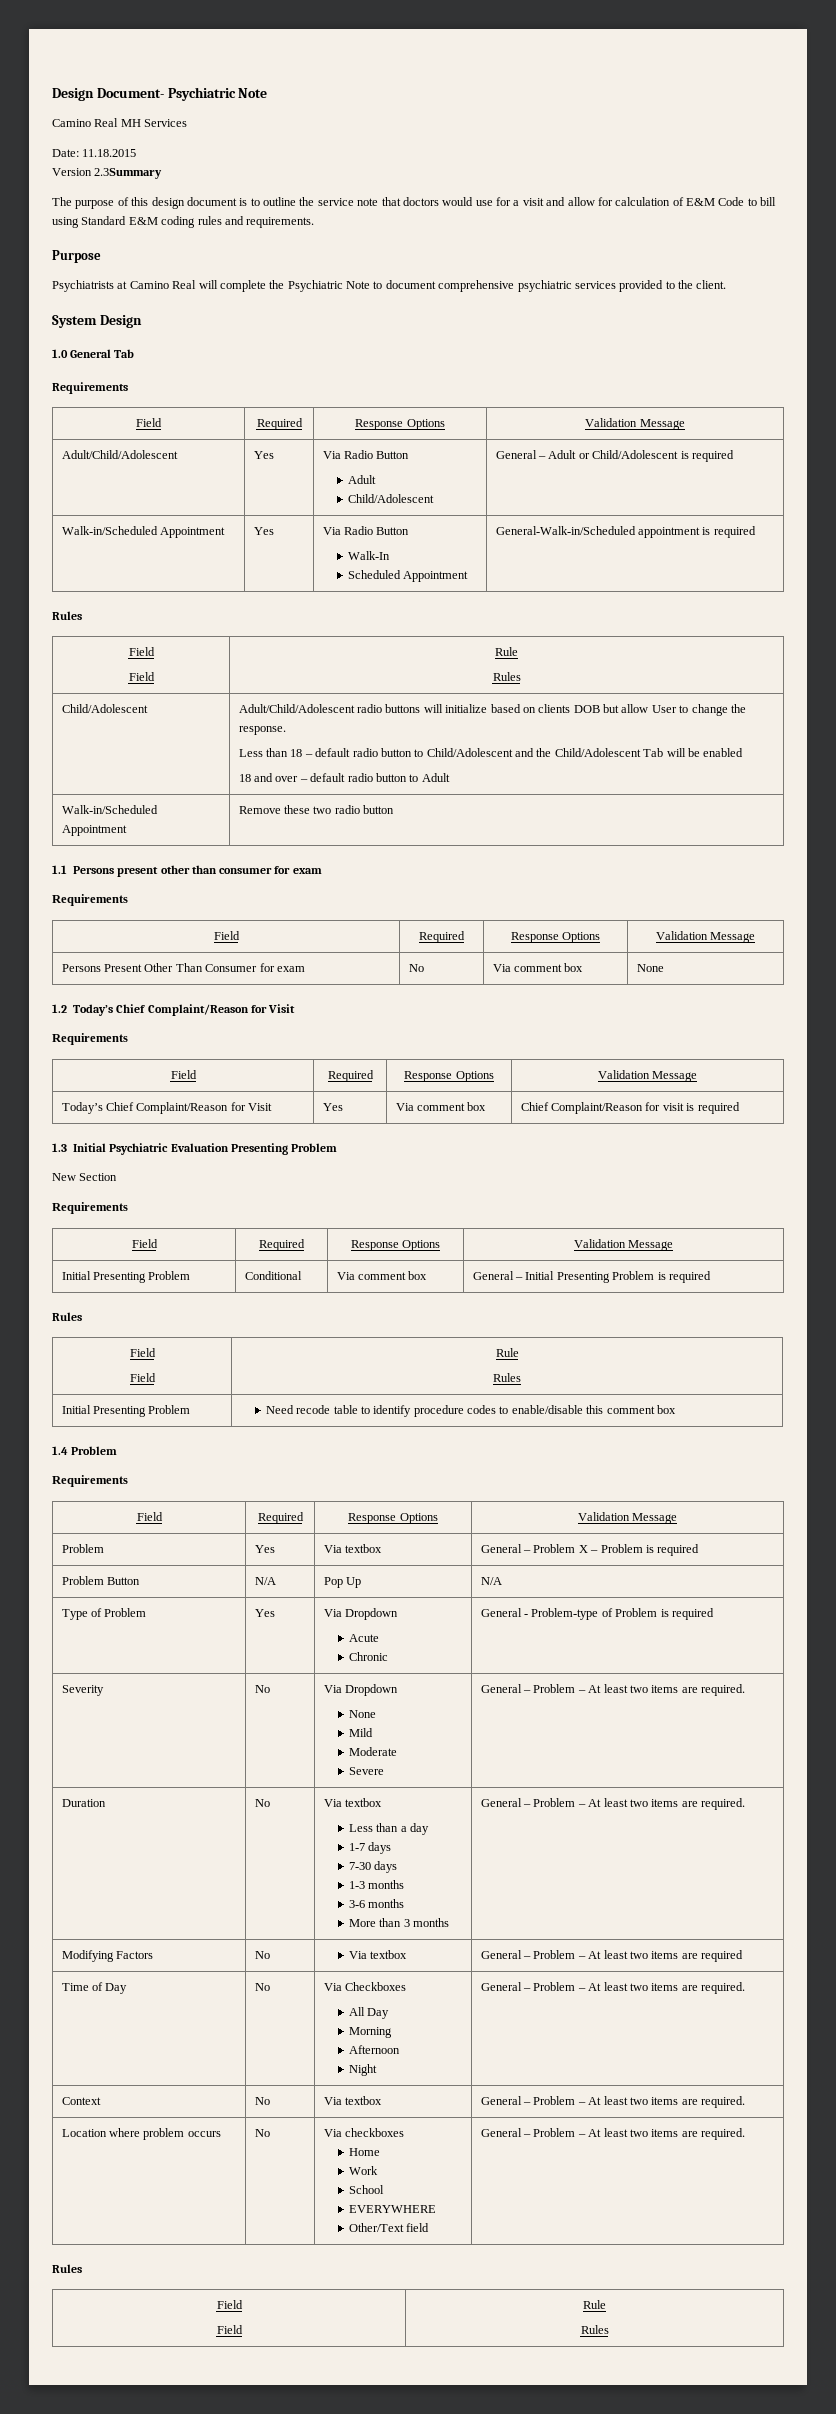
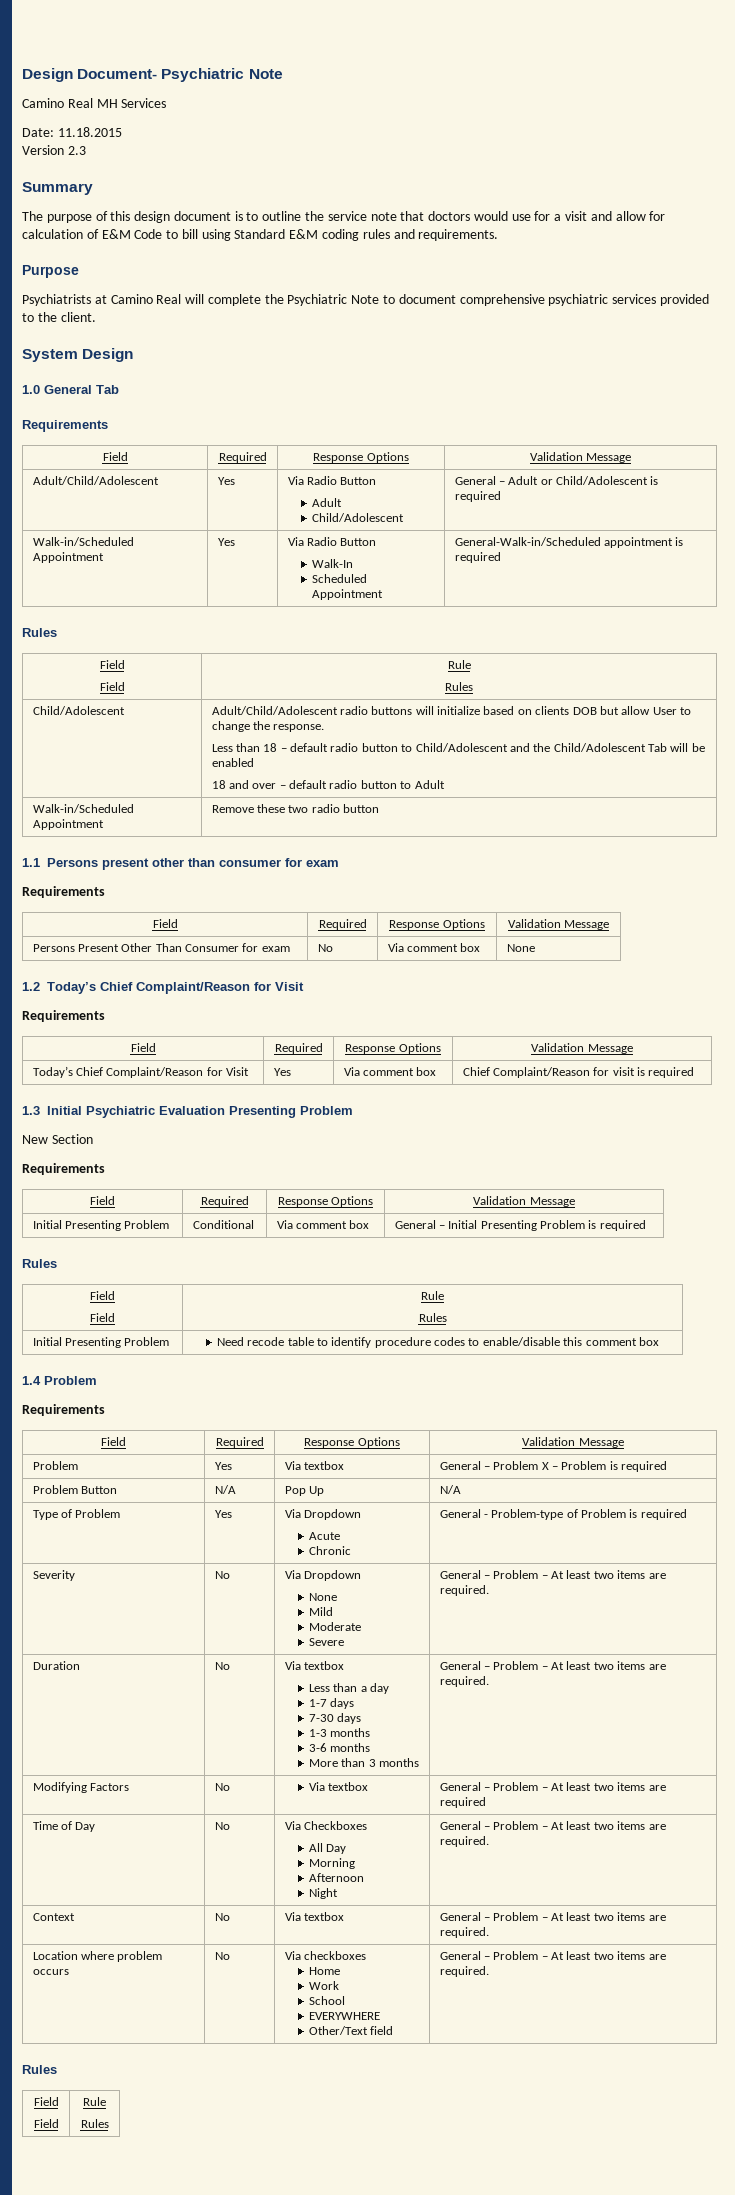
- Version 2.3Summary
+ Version 2.3
+ Summary

